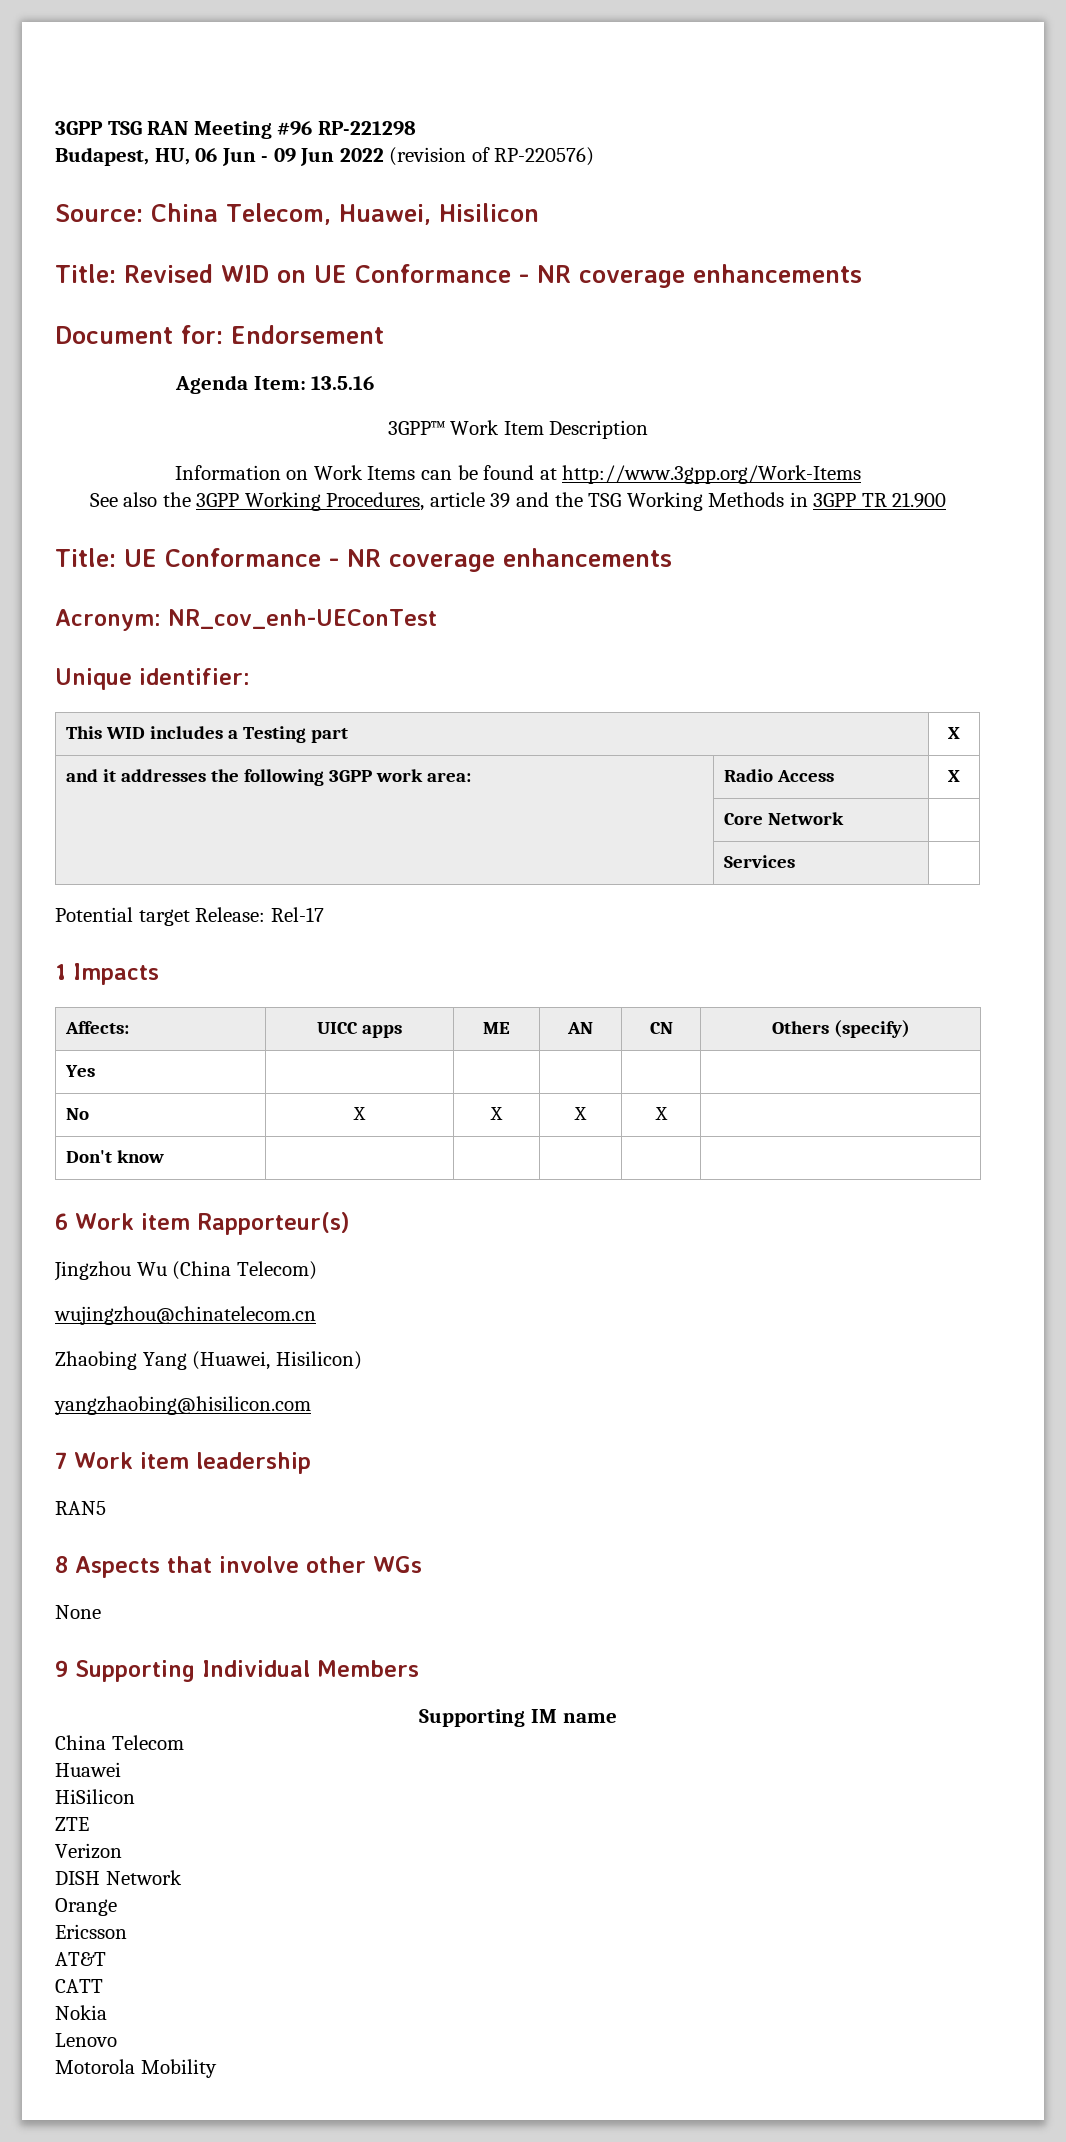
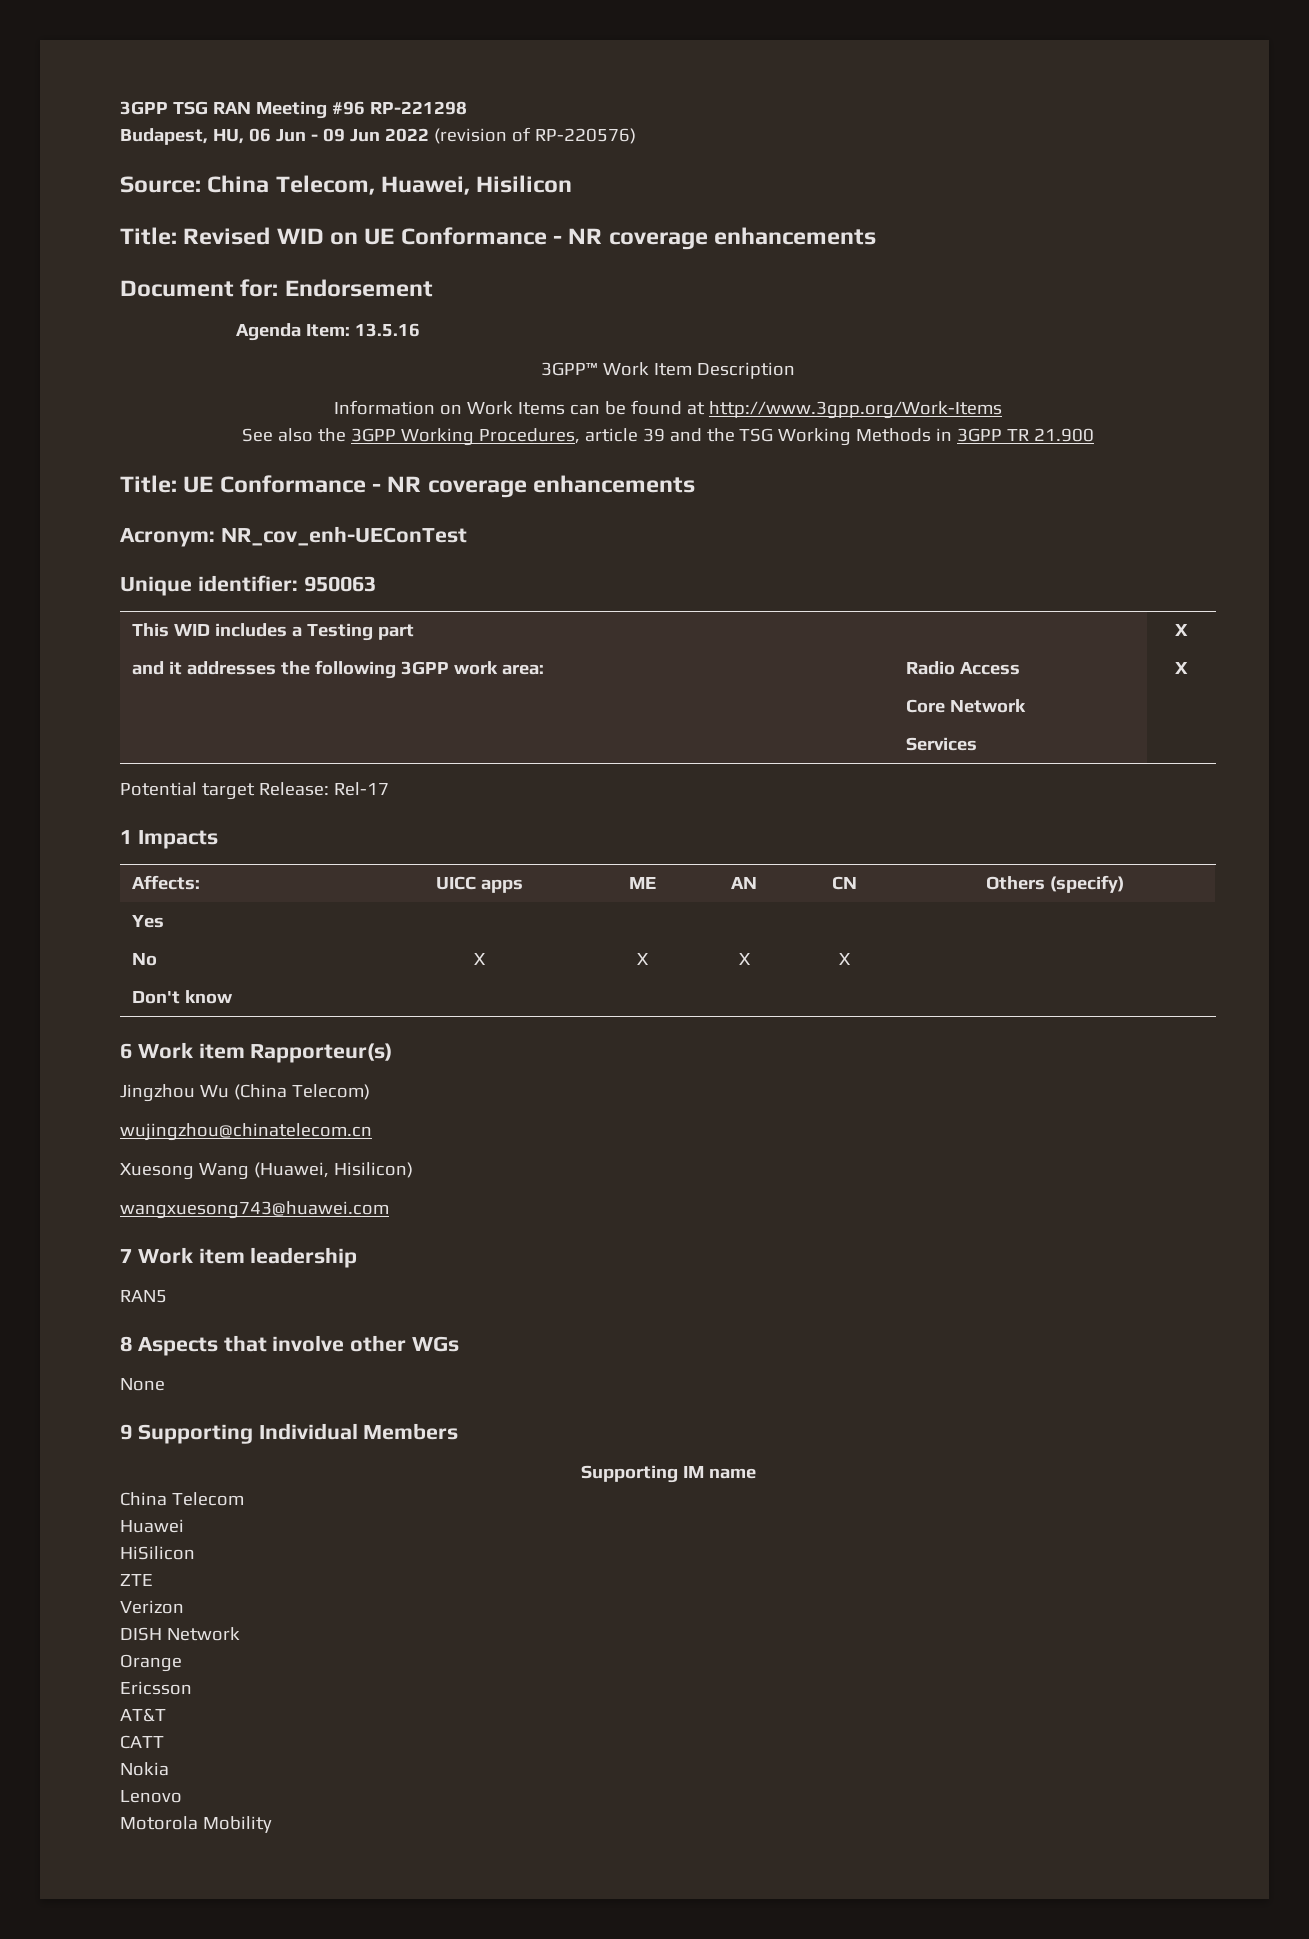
- Unique identifier:
+ Unique identifier: 950063
- Zhaobing Yang (Huawei, Hisilicon)
+ Xuesong Wang (Huawei, Hisilicon)
- yangzhaobing@hisilicon.com
+ wangxuesong743@huawei.com

